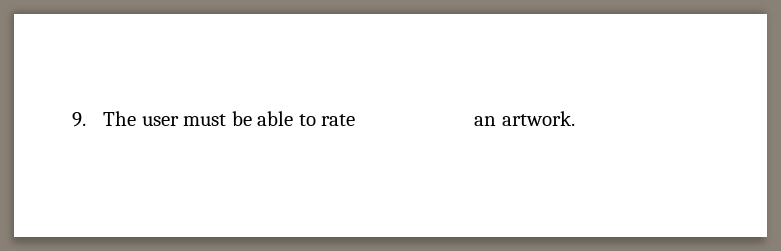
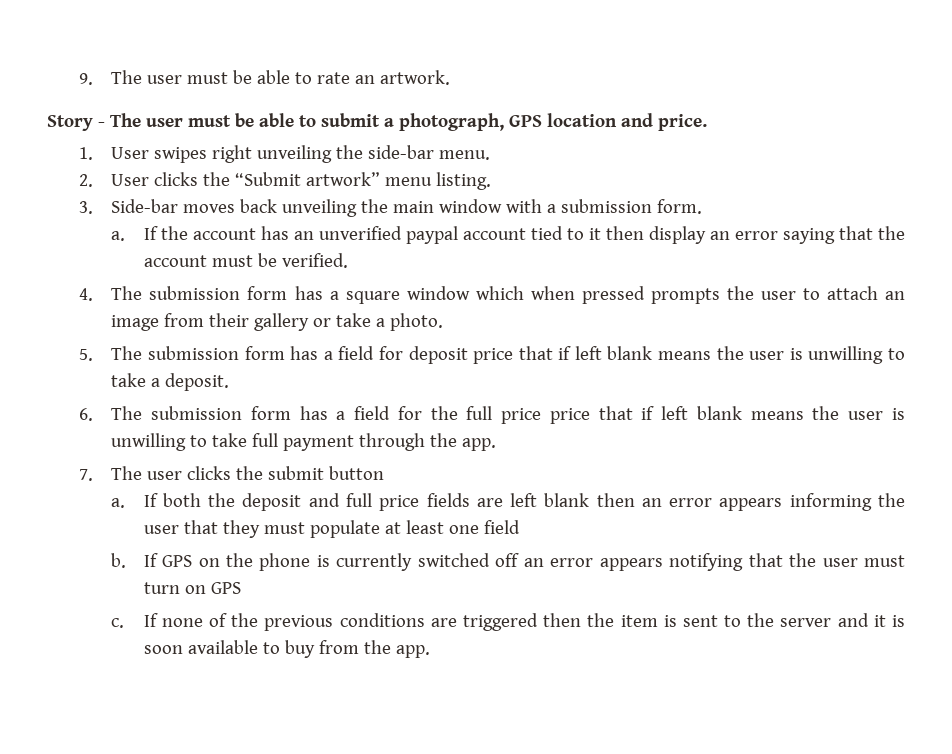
+ Story - The user must be able to submit a photograph, GPS location and price.
+ 1. User swipes right unveiling the side-bar menu.
+ 2. User clicks the “Submit artwork” menu listing.
+ 3. Side-bar moves back unveiling the main window with a submission form.
+ a. If the account has an unverified paypal account tied to it then display an error saying that the account must be verified.
+ 4. The submission form has a square window which when pressed prompts the user to attach an image from their gallery or take a photo.
+ 5. The submission form has a field for deposit price that if left blank means the user is unwilling to take a deposit.
+ 6. The submission form has a field for the full price price that if left blank means the user is unwilling to take full payment through the app.
+ 7. The user clicks the submit button
+ a. If both the deposit and full price fields are left blank then an error appears informing the user that they must populate at least one field
+ b. If GPS on the phone is currently switched off an error appears notifying that the user must turn on GPS
+ c. If none of the previous conditions are triggered then the item is sent to the server and it is soon available to buy from the app.

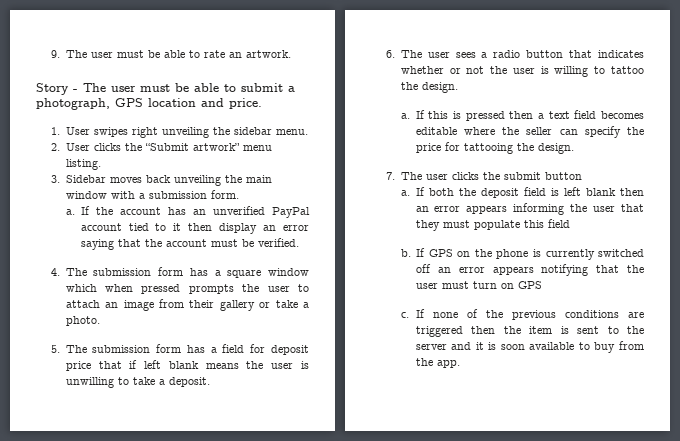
- 1. User swipes right unveiling the side-bar menu.
+ 1. User swipes right unveiling the sidebar menu.
- 3. Side-bar moves back unveiling the main window with a submission form.
+ 3. Sidebar moves back unveiling the main window with a submission form.
- If the account has an unverified paypal account tied to it then display an error saying that the account must be verified.
+ If the account has an unverified PayPal account tied to it then display an error saying that the account must be verified.
- 6. The submission form has a field for the full price price that if left blank means the user is unwilling to take full payment through the app.
+ 6. The user sees a radio button that indicates whether or not the user is willing to tattoo the design.
+ a. If this is pressed then a text field becomes editable where the seller can specify the price for tattooing the design.
- If both the deposit and full price fields are left blank then an error appears informing the user that they must populate at least one field
+ If both the deposit field is left blank then an error appears informing the user that they must populate this field

